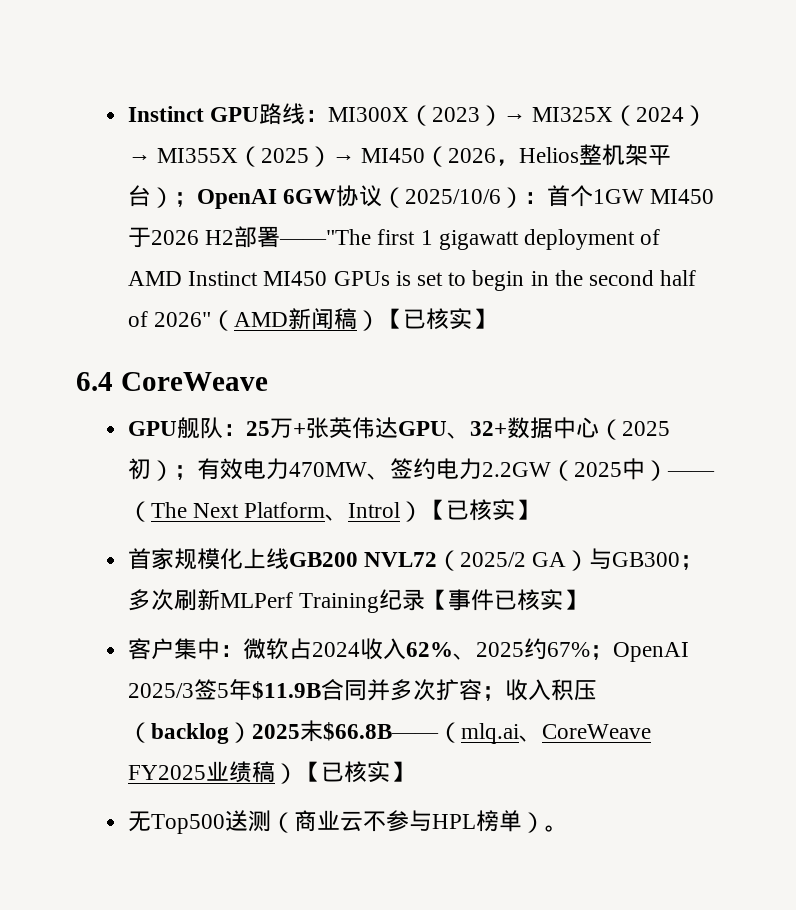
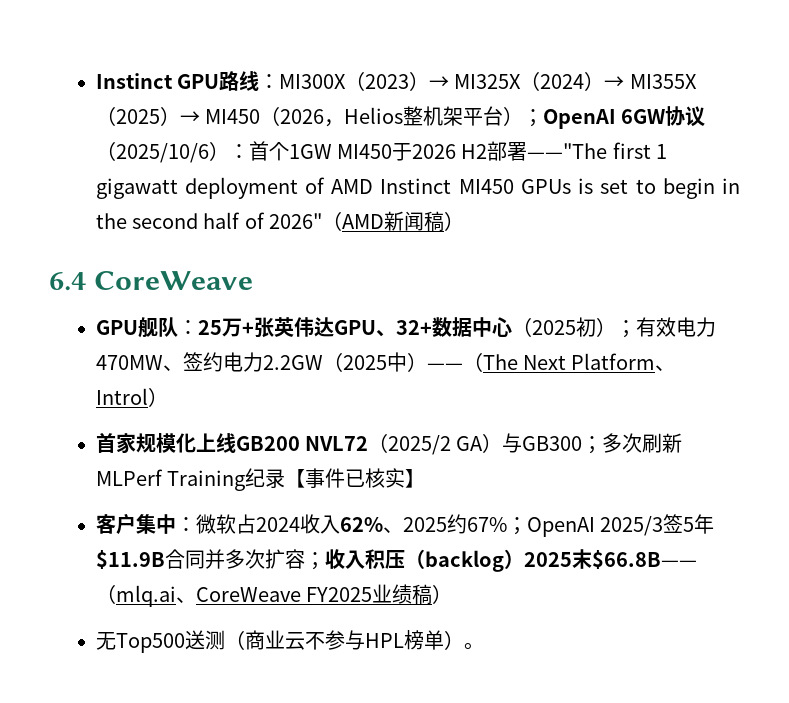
- Instinct GPU路线：MI300X（2023）→ MI325X（2024）→ MI355X（2025）→ MI450（2026，Helios整机架平台）；OpenAI 6GW协议（2025/10/6）：首个1GW MI450于2026 H2部署——"The first 1 gigawatt deployment of AMD Instinct MI450 GPUs is set to begin in the second half of 2026"（AMD新闻稿）【已核实】
+ Instinct GPU路线：MI300X（2023）→ MI325X（2024）→ MI355X（2025）→ MI450（2026，Helios整机架平台）；OpenAI 6GW协议（2025/10/6）：首个1GW MI450于2026 H2部署——"The first 1 gigawatt deployment of AMD Instinct MI450 GPUs is set to begin in the second half of 2026"（AMD新闻稿）
- GPU舰队：25万+张英伟达GPU、32+数据中心（2025初）；有效电力470MW、签约电力2.2GW（2025中）——（The Next Platform、Introl）【已核实】
+ GPU舰队：25万+张英伟达GPU、32+数据中心（2025初）；有效电力470MW、签约电力2.2GW（2025中）——（The Next Platform、Introl）
- 客户集中：微软占2024收入62%、2025约67%；OpenAI 2025/3签5年$11.9B合同并多次扩容；收入积压（backlog）2025末$66.8B——（mlq.ai、CoreWeave FY2025业绩稿）【已核实】
+ 客户集中：微软占2024收入62%、2025约67%；OpenAI 2025/3签5年$11.9B合同并多次扩容；收入积压（backlog）2025末$66.8B——（mlq.ai、CoreWeave FY2025业绩稿）

